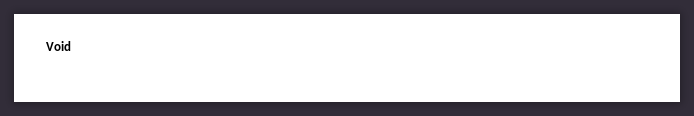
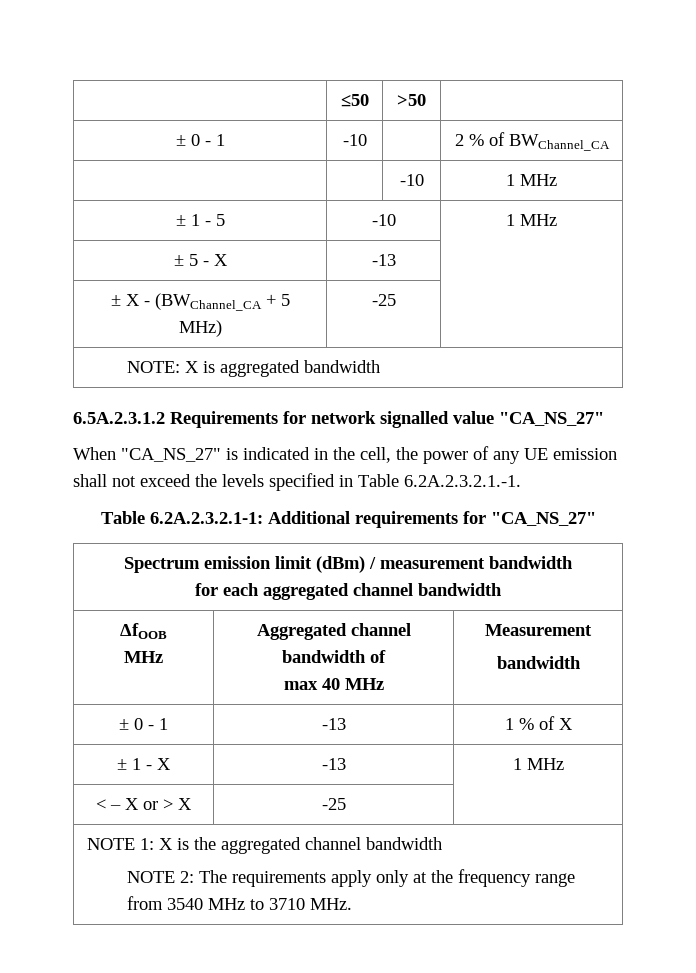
- Void
+ | ≤50 | >50 |
+ ± 0 - 1 | -10 | | 2 % of BWChannel_CA
+ | | -10 | 1 MHz
+ ± 1 - 5 | -10 | 1 MHz
+ ± 5 - X | -13 |
+ ± X - (BWChannel_CA + 5 MHz) | -25 |
+ NOTE: X is aggregated bandwidth
+ 6.5A.2.3.1.2 Requirements for network signalled value "CA_NS_27"
+ When "CA_NS_27" is indicated in the cell, the power of any UE emission shall not exceed the levels specified in Table 6.2A.2.3.2.1.-1.
+ Table 6.2A.2.3.2.1-1: Additional requirements for "CA_NS_27"
+ Spectrum emission limit (dBm) / measurement bandwidth
+ for each aggregated channel bandwidth
+ ΔfOOB
+ MHz | Aggregated channel bandwidth of
+ max 40 MHz | Measurement
+ bandwidth
+ ± 0 - 1 | -13 | 1 % of X
+ ± 1 - X | -13 | 1 MHz
+ < – X or > X | -25 |
+ NOTE 1: X is the aggregated channel bandwidth
+ NOTE 2: The requirements apply only at the frequency range from 3540 MHz to 3710 MHz.

